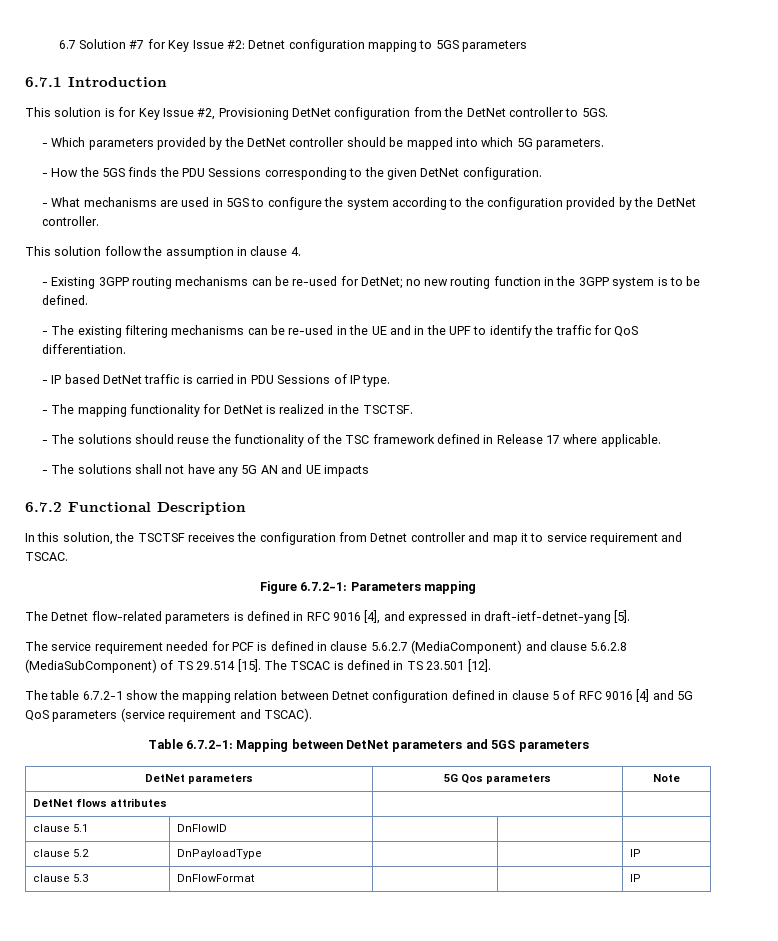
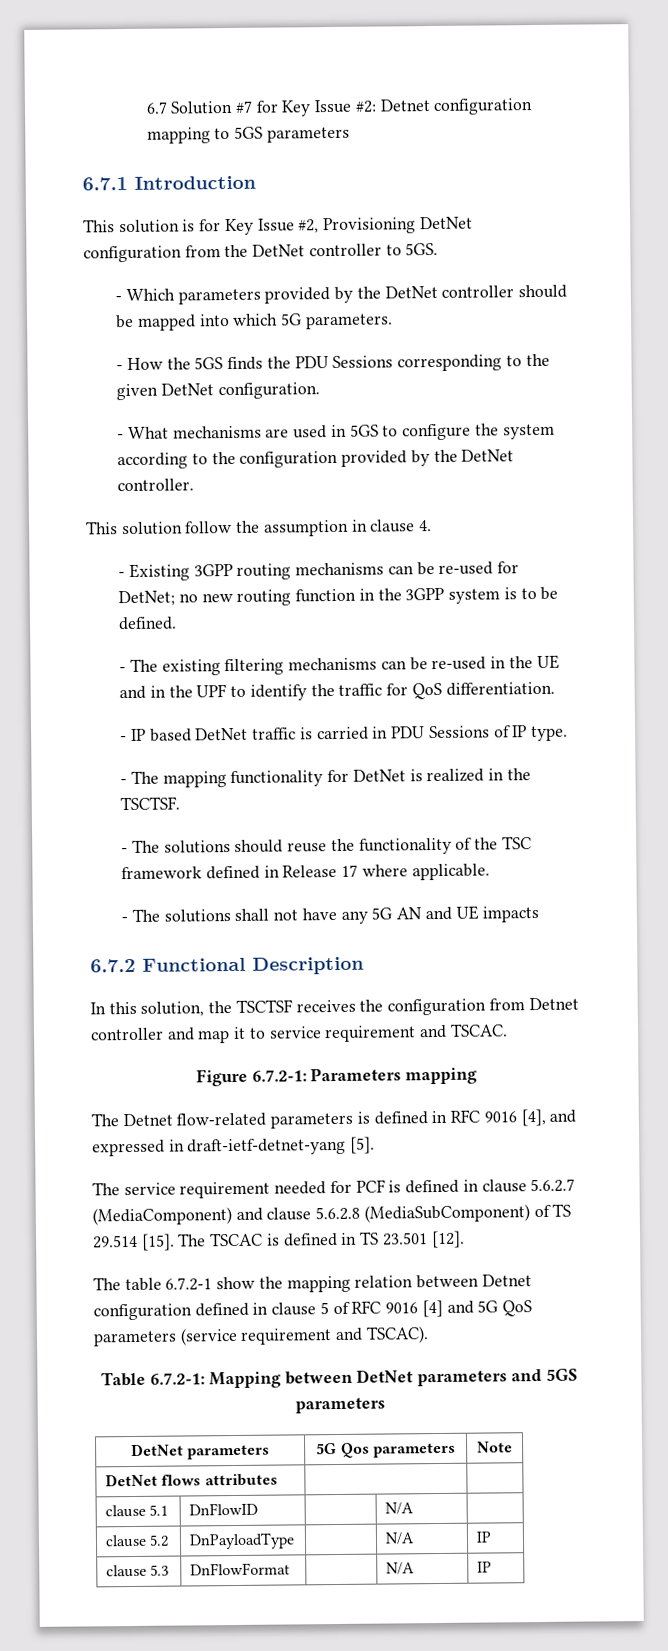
- clause 5.1 | DnFlowID | | |
+ clause 5.1 | DnFlowID | | N/A |
- clause 5.2 | DnPayloadType | | | IP
+ clause 5.2 | DnPayloadType | | N/A | IP
- clause 5.3 | DnFlowFormat | | | IP
+ clause 5.3 | DnFlowFormat | | N/A | IP

